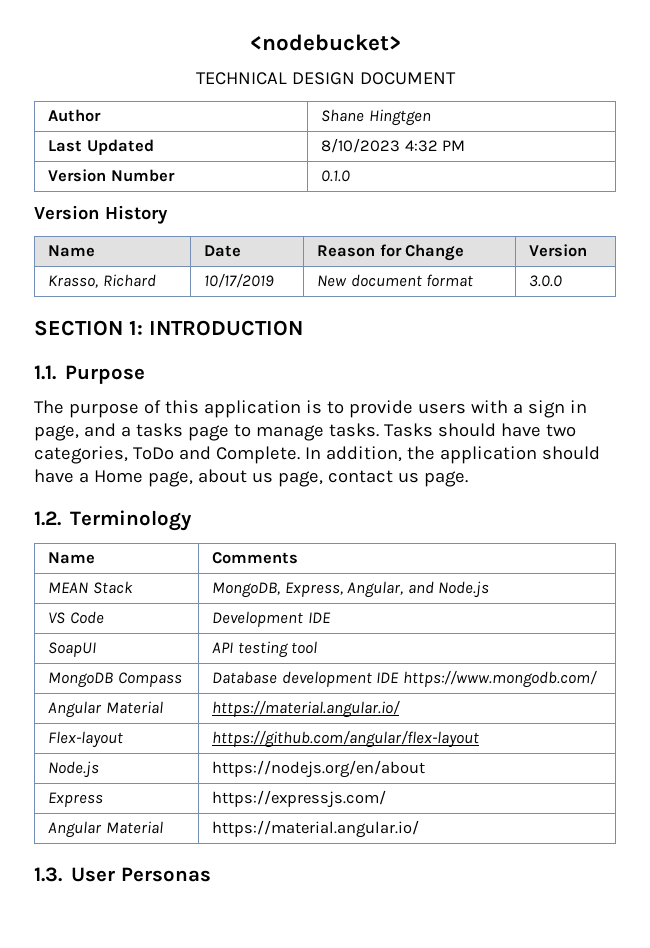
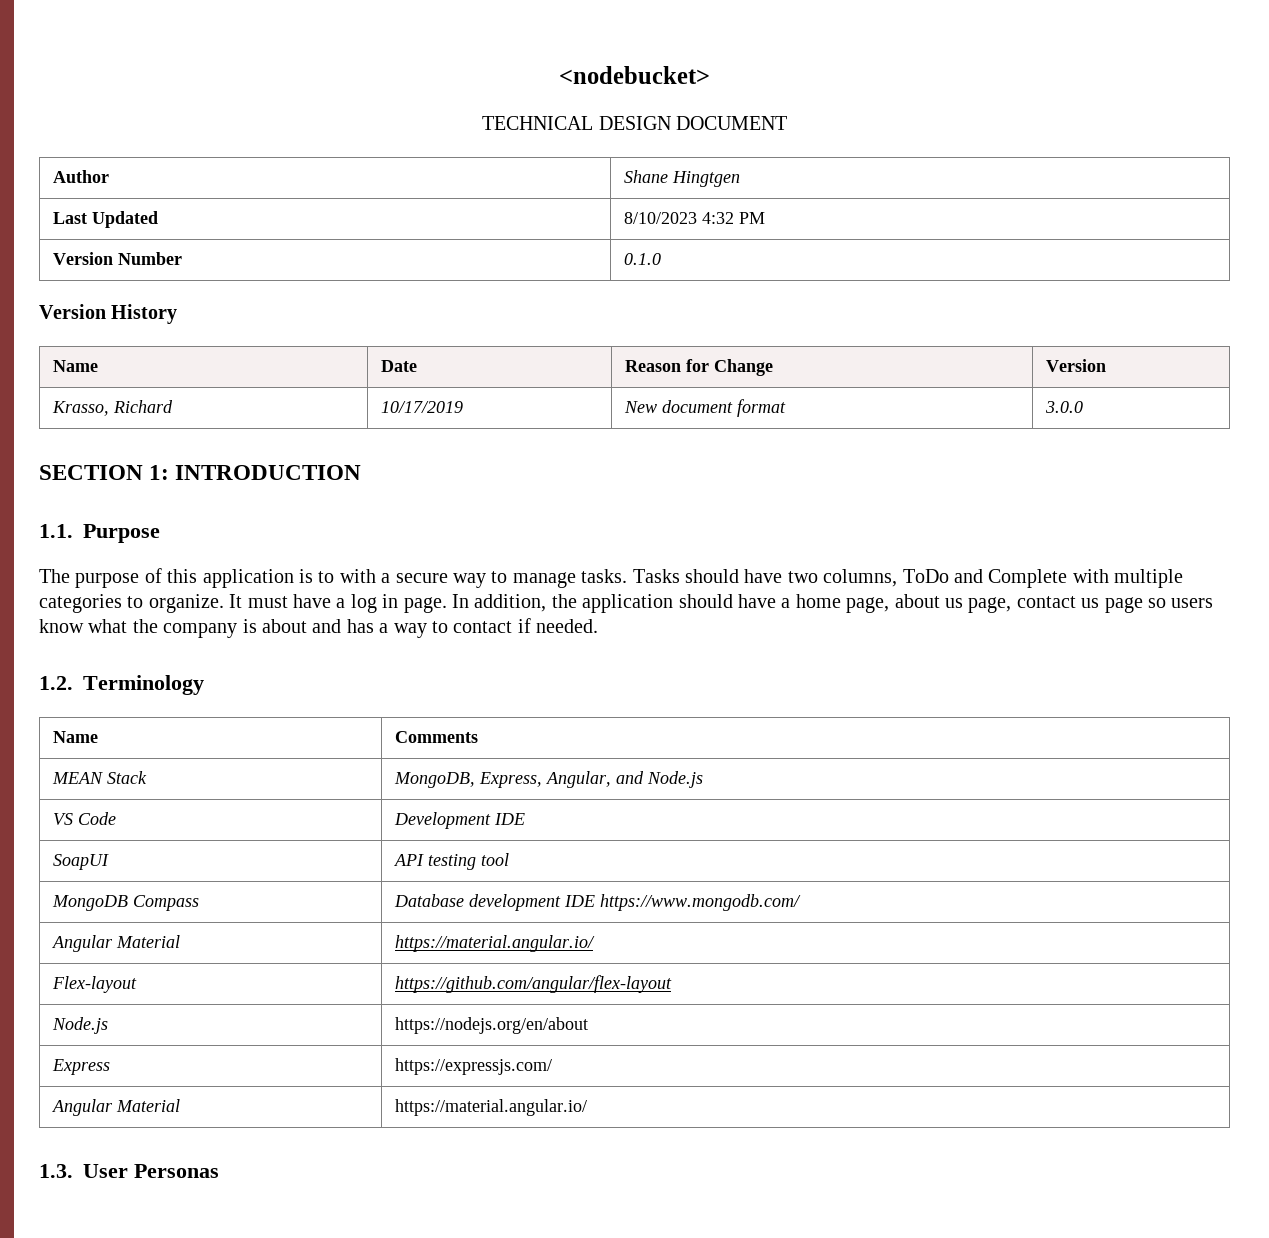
- The purpose of this application is to provide users with a sign in page, and a tasks page to manage tasks.
+ The purpose of this application is to with a secure way to manage tasks.
- Tasks should have two categories, ToDo and Complete.
+ Tasks should have two columns, ToDo and Complete with multiple categories to organize. It must have a log in page.
- In addition, the application should have a Home page, about us page, contact us page.
+ In addition, the application should have a home page, about us page, contact us page so users know what the company is about and has a way to contact if needed.

